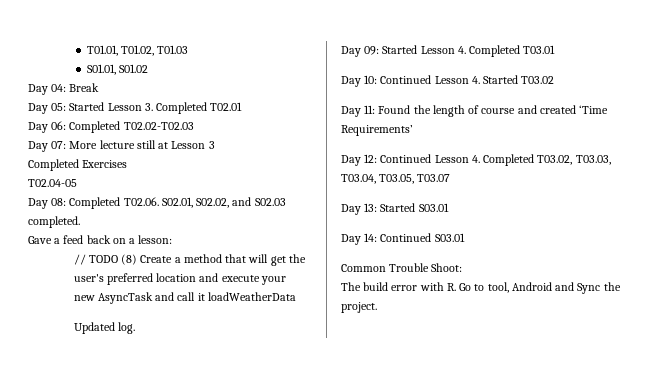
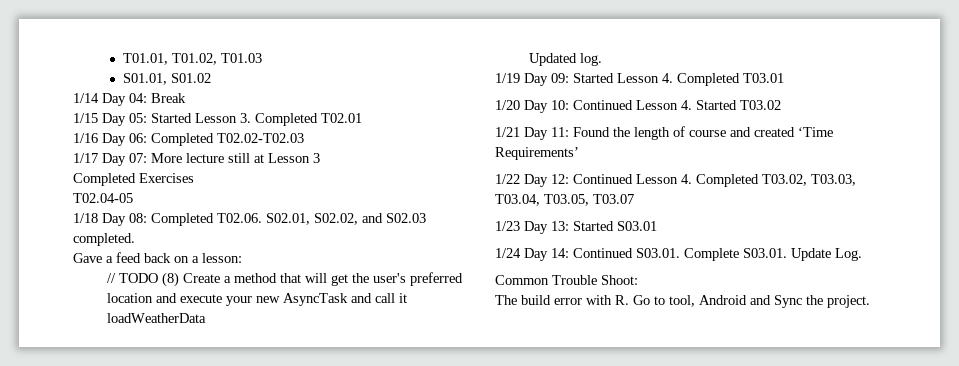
- Day 04: Break
+ 1/14 Day 04: Break
- Day 05: Started Lesson 3. Completed T02.01
+ 1/15 Day 05: Started Lesson 3. Completed T02.01
- Day 06: Completed T02.02-T02.03
+ 1/16 Day 06: Completed T02.02-T02.03
- Day 07: More lecture still at Lesson 3
+ 1/17 Day 07: More lecture still at Lesson 3
- Day 08: Completed T02.06. S02.01, S02.02, and S02.03 completed.
+ 1/18 Day 08: Completed T02.06. S02.01, S02.02, and S02.03 completed.
- Day 09: Started Lesson 4. Completed T03.01
+ 1/19 Day 09: Started Lesson 4. Completed T03.01
- Day 10: Continued Lesson 4. Started T03.02
+ 1/20 Day 10: Continued Lesson 4. Started T03.02
- Day 11: Found the length of course and created ‘Time Requirements’
+ 1/21 Day 11: Found the length of course and created ‘Time Requirements’
- Day 12: Continued Lesson 4. Completed T03.02, T03.03, T03.04, T03.05, T03.07
+ 1/22 Day 12: Continued Lesson 4. Completed T03.02, T03.03, T03.04, T03.05, T03.07
- Day 13: Started S03.01
+ 1/23 Day 13: Started S03.01
- Day 14: Continued S03.01
+ 1/24 Day 14: Continued S03.01. Complete S03.01. Update Log.

